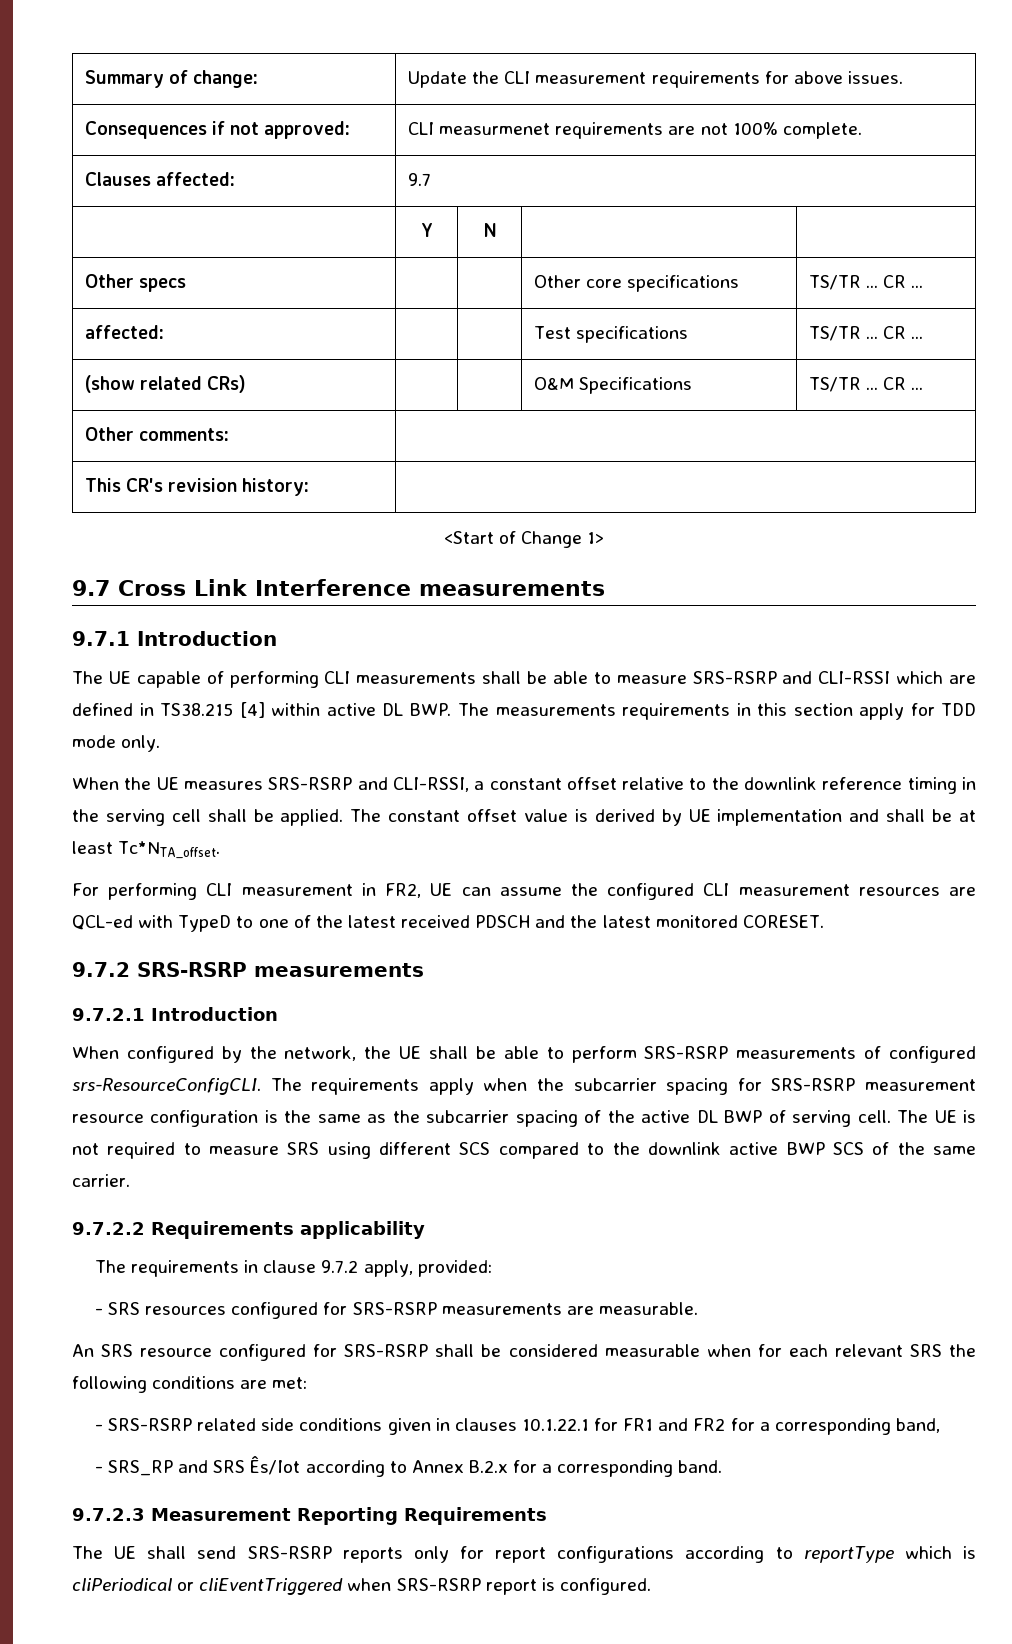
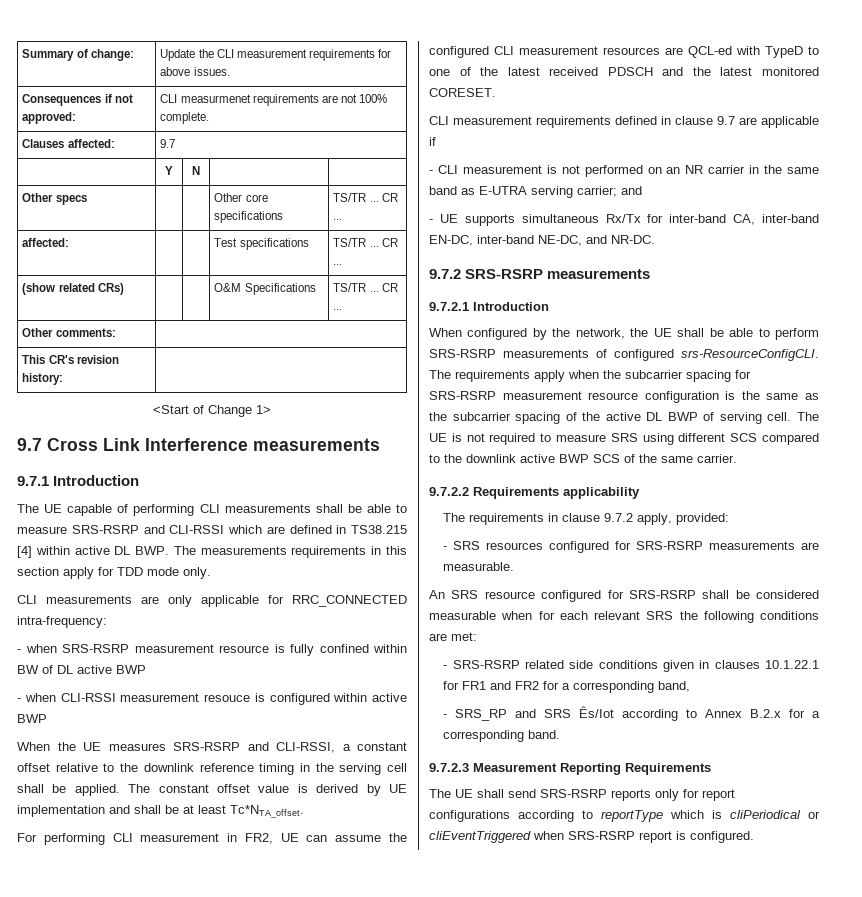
+ CLI measurements are only applicable for RRC_CONNECTED intra-frequency:
+ - when SRS-RSRP measurement resource is fully confined within BW of DL active BWP
+ - when CLI-RSSI measurement resouce is configured within active BWP
+ CLI measurement requirements defined in clause 9.7 are applicable if
+ - CLI measurement is not performed on an NR carrier in the same band as E-UTRA serving carrier; and
+ - UE supports simultaneous Rx/Tx for inter-band CA, inter-band EN-DC, inter-band NE-DC, and NR-DC.

